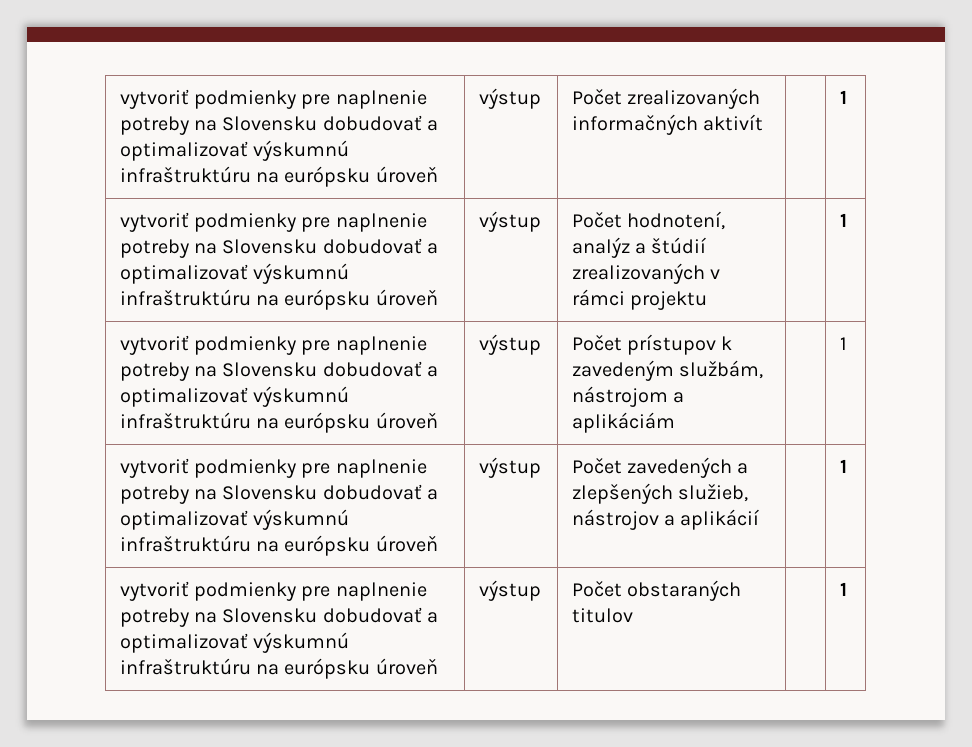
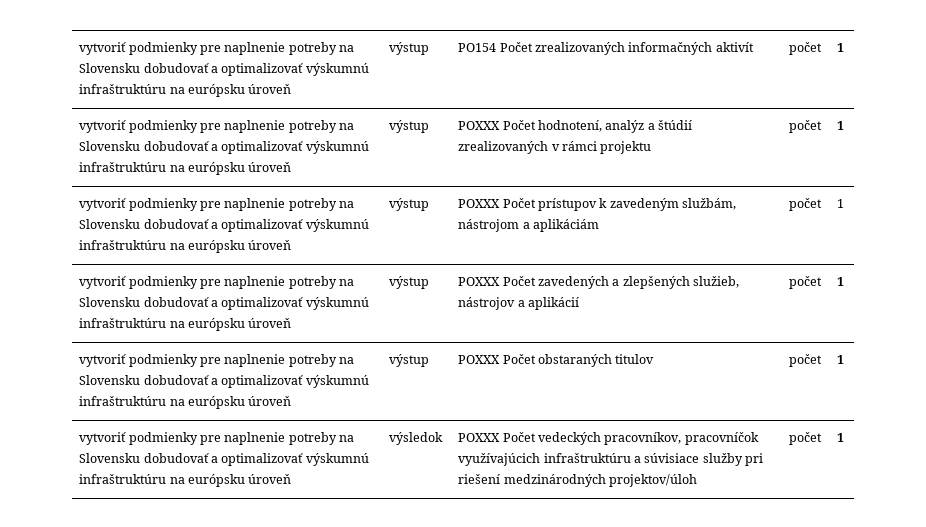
- vytvoriť podmienky pre naplnenie potreby na Slovensku dobudovať a optimalizovať výskumnú infraštruktúru na európsku úroveň | výstup | Počet zrealizovaných informačných aktivít | | 1
+ vytvoriť podmienky pre naplnenie potreby na Slovensku dobudovať a optimalizovať výskumnú infraštruktúru na európsku úroveň | výstup | PO154 Počet zrealizovaných informačných aktivít | počet | 1
- vytvoriť podmienky pre naplnenie potreby na Slovensku dobudovať a optimalizovať výskumnú infraštruktúru na európsku úroveň | výstup | Počet hodnotení, analýz a štúdií zrealizovaných v rámci projektu | | 1
+ vytvoriť podmienky pre naplnenie potreby na Slovensku dobudovať a optimalizovať výskumnú infraštruktúru na európsku úroveň | výstup | POXXX Počet hodnotení, analýz a štúdií zrealizovaných v rámci projektu | počet | 1
- vytvoriť podmienky pre naplnenie potreby na Slovensku dobudovať a optimalizovať výskumnú infraštruktúru na európsku úroveň | výstup | Počet prístupov k zavedeným službám, nástrojom a aplikáciám | | 1
+ vytvoriť podmienky pre naplnenie potreby na Slovensku dobudovať a optimalizovať výskumnú infraštruktúru na európsku úroveň | výstup | POXXX Počet prístupov k zavedeným službám, nástrojom a aplikáciám | počet | 1
- vytvoriť podmienky pre naplnenie potreby na Slovensku dobudovať a optimalizovať výskumnú infraštruktúru na európsku úroveň | výstup | Počet zavedených a zlepšených služieb, nástrojov a aplikácií | | 1
+ vytvoriť podmienky pre naplnenie potreby na Slovensku dobudovať a optimalizovať výskumnú infraštruktúru na európsku úroveň | výstup | POXXX Počet zavedených a zlepšených služieb, nástrojov a aplikácií | počet | 1
- vytvoriť podmienky pre naplnenie potreby na Slovensku dobudovať a optimalizovať výskumnú infraštruktúru na európsku úroveň | výstup | Počet obstaraných titulov | | 1
+ vytvoriť podmienky pre naplnenie potreby na Slovensku dobudovať a optimalizovať výskumnú infraštruktúru na európsku úroveň | výstup | POXXX Počet obstaraných titulov | počet | 1
+ vytvoriť podmienky pre naplnenie potreby na Slovensku dobudovať a optimalizovať výskumnú infraštruktúru na európsku úroveň | výsledok | POXXX Počet vedeckých pracovníkov, pracovníčok využívajúcich infraštruktúru a súvisiace služby pri riešení medzinárodných projektov/úloh | počet | 1

